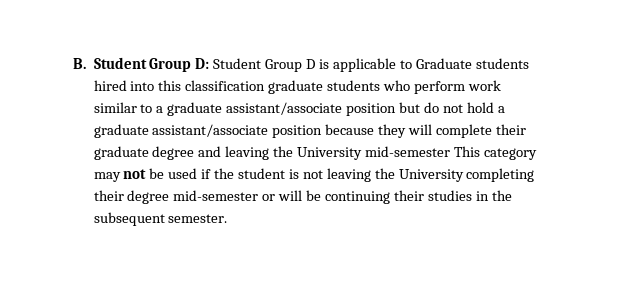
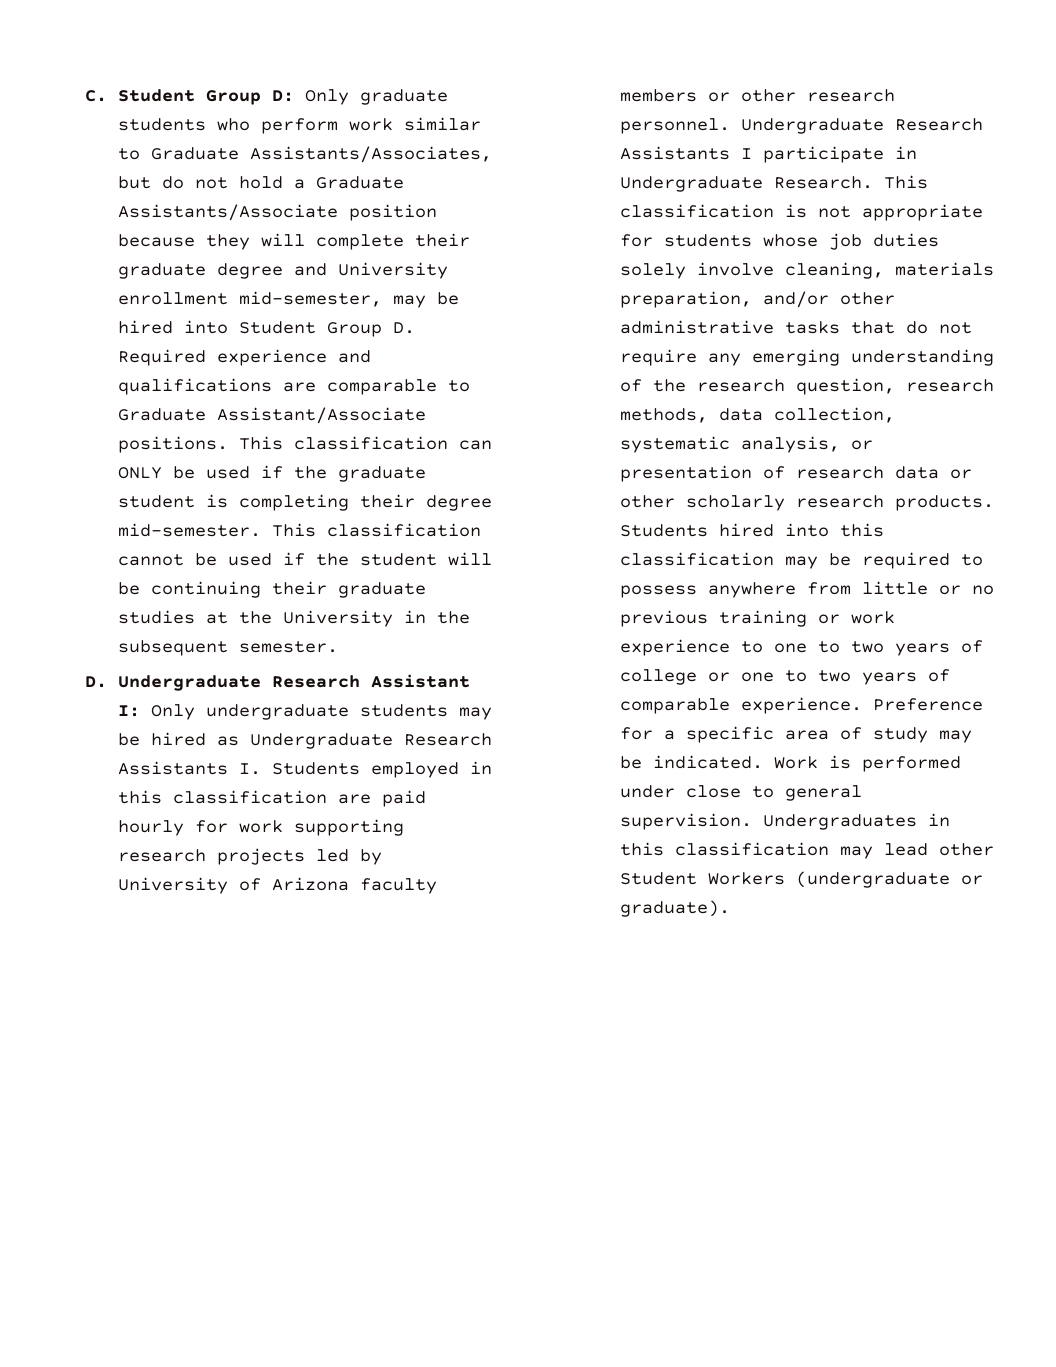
- B. Student Group D: Student Group D is applicable to Graduate students hired into this classification graduate students who perform work similar to a graduate assistant/associate position but do not hold a graduate assistant/associate position because they will complete their graduate degree and leaving the University mid-semester This category may not be used if the student is not leaving the University completing their degree mid-semester or will be continuing their studies in the subsequent semester.
+ C. Student Group D: Only graduate students who perform work similar to Graduate Assistants/Associates, but do not hold a Graduate Assistants/Associate position because they will complete their graduate degree and University enrollment mid-semester, may be hired into Student Group D. Required experience and qualifications are comparable to Graduate Assistant/Associate positions. This classification can ONLY be used if the graduate student is completing their degree mid-semester. This classification cannot be used if the student will be continuing their graduate studies at the University in the subsequent semester.
+ D. Undergraduate Research Assistant I: Only undergraduate students may be hired as Undergraduate Research Assistants I. Students employed in this classification are paid hourly for work supporting research projects led by University of Arizona faculty members or other research personnel. Undergraduate Research Assistants I participate in Undergraduate Research. This classification is not appropriate for students whose job duties solely involve cleaning, materials preparation, and/or other administrative tasks that do not require any emerging understanding of the research question, research methods, data collection, systematic analysis, or presentation of research data or other scholarly research products. Students hired into this classification may be required to possess anywhere from little or no previous training or work experience to one to two years of college or one to two years of comparable experience. Preference for a specific area of study may be indicated. Work is performed under close to general supervision. Undergraduates in this classification may lead other Student Workers (undergraduate or graduate).

